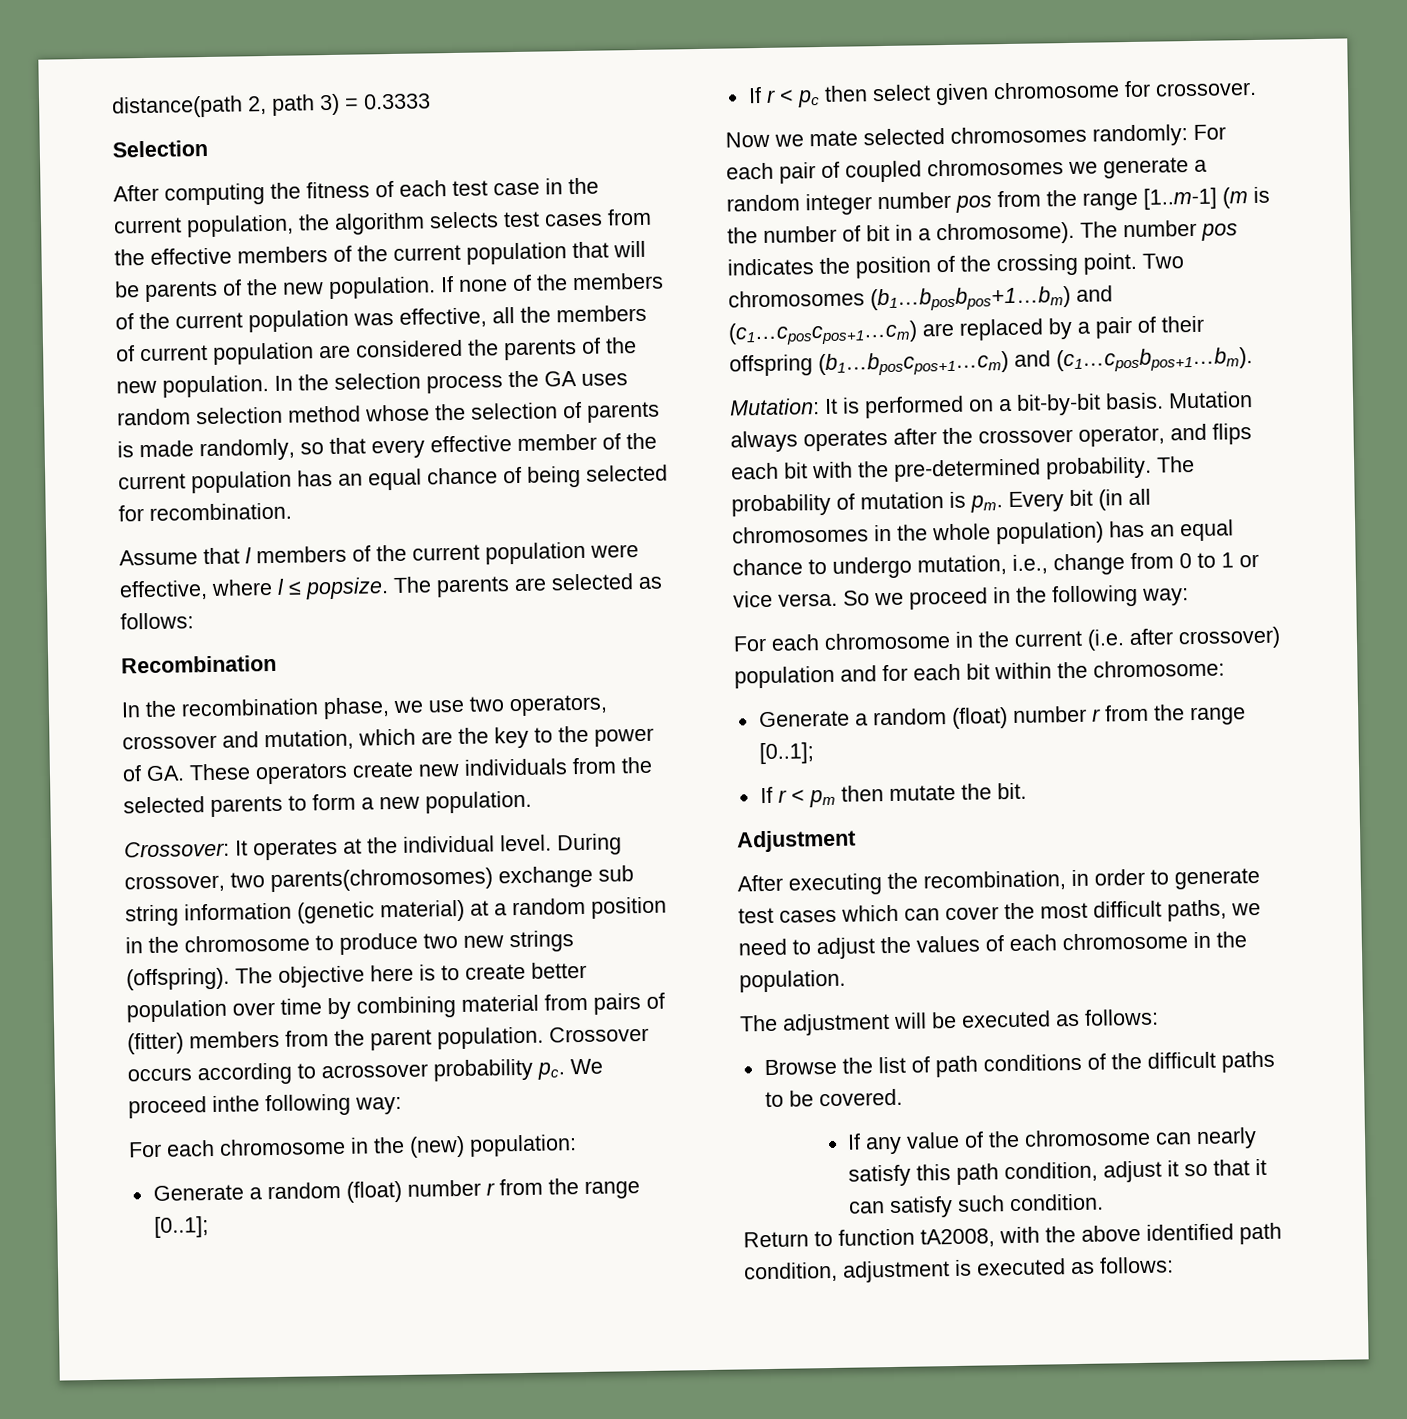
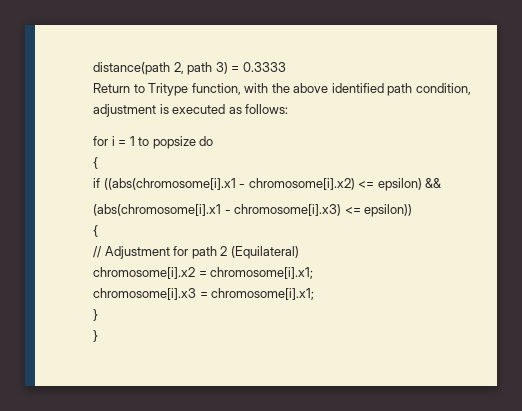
- Selection
- After computing the fitness of each test case in the current population, the algorithm selects test cases from the effective members of the current population that will be parents of the new population. If none of the members of the current population was effective, all the members of current population are considered the parents of the new population. In the selection process the GA uses random selection method whose the selection of parents is made randomly, so that every effective member of the current population has an equal chance of being selected for recombination.
- Assume that l members of the current population were effective, where l ≤ popsize. The parents are selected as follows:
- Recombination
- In the recombination phase, we use two operators, crossover and mutation, which are the key to the power of GA. These operators create new individuals from the selected parents to form a new population.
- Crossover: It operates at the individual level. During crossover, two parents(chromosomes) exchange sub string information (genetic material) at a random position in the chromosome to produce two new strings (offspring). The objective here is to create better population over time by combining material from pairs of (fitter) members from the parent population. Crossover occurs according to acrossover probability pc. We proceed inthe following way:
- For each chromosome in the (new) population:
- Generate a random (float) number r from the range [0..1];
- If r < pc then select given chromosome for crossover.
- Now we mate selected chromosomes randomly: For each pair of coupled chromosomes we generate a random integer number pos from the range [1..m-1] (m is the number of bit in a chromosome). The number pos indicates the position of the crossing point. Two chromosomes (b1…bposbpos+1…bm) and (c1…cposcpos+1…cm) are replaced by a pair of their offspring (b1…bposcpos+1…cm) and (c1…cposbpos+1…bm).
- Mutation: It is performed on a bit-by-bit basis. Mutation always operates after the crossover operator, and flips each bit with the pre-determined probability. The probability of mutation is pm. Every bit (in all chromosomes in the whole population) has an equal chance to undergo mutation, i.e., change from 0 to 1 or vice versa. So we proceed in the following way:
- For each chromosome in the current (i.e. after crossover) population and for each bit within the chromosome:
- Generate a random (float) number r from the range [0..1];
- If r < pm then mutate the bit.
- Adjustment
- After executing the recombination, in order to generate test cases which can cover the most difficult paths, we need to adjust the values of each chromosome in the population.
- The adjustment will be executed as follows:
- Browse the list of path conditions of the difficult paths to be covered.
- If any value of the chromosome can nearly satisfy this path condition, adjust it so that it can satisfy such condition.
- Return to function tA2008, with the above identified path condition, adjustment is executed as follows:
+ Return to Tritype function, with the above identified path condition, adjustment is executed as follows:
+ for i = 1 to popsize do
+ {
+ if ((abs(chromosome[i].x1 - chromosome[i].x2) <= epsilon) &&
+ (abs(chromosome[i].x1 - chromosome[i].x3) <= epsilon))
+ {
+ // Adjustment for path 2 (Equilateral)
+ chromosome[i].x2 = chromosome[i].x1;
+ chromosome[i].x3 = chromosome[i].x1;
+ }
+ }

